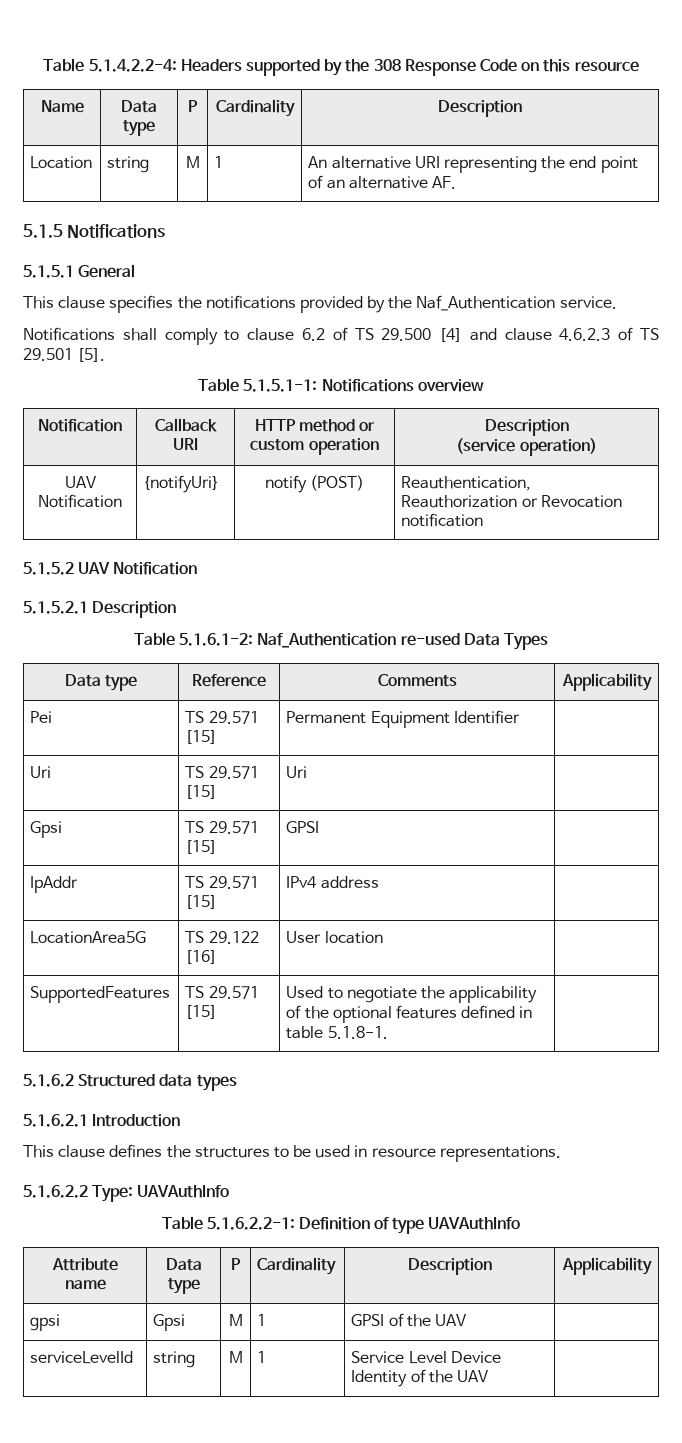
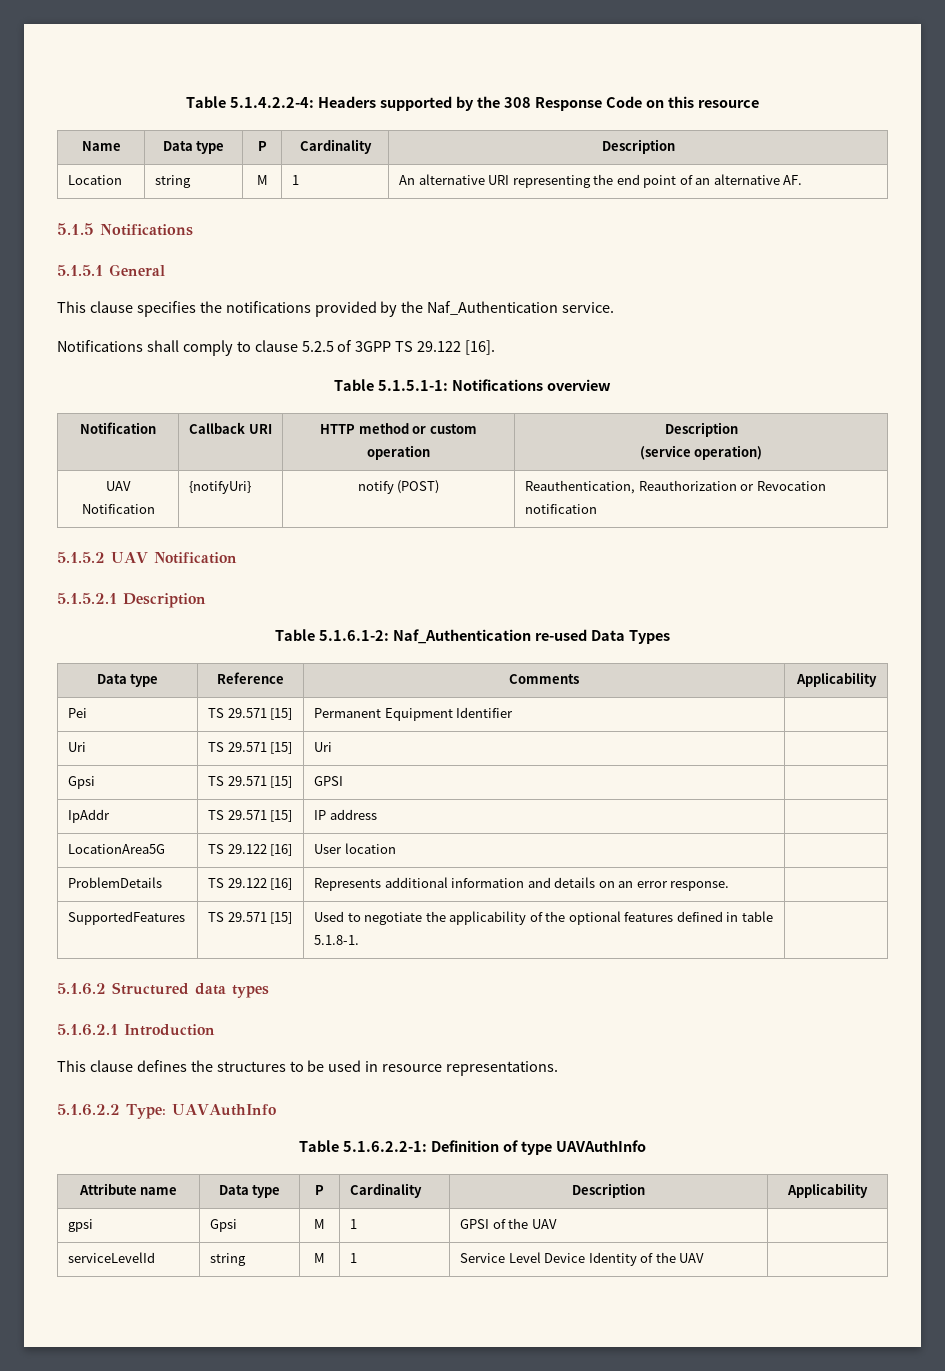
- Notifications shall comply to clause 6.2 of TS 29.500 [4] and clause 4.6.2.3 of TS 29.501 [5].
+ Notifications shall comply to clause 5.2.5 of 3GPP TS 29.122 [16].
- IpAddr | TS 29.571 [15] | IPv4 address |
+ IpAddr | TS 29.571 [15] | IP address |
+ ProblemDetails | TS 29.122 [16] | Represents additional information and details on an error response. |

